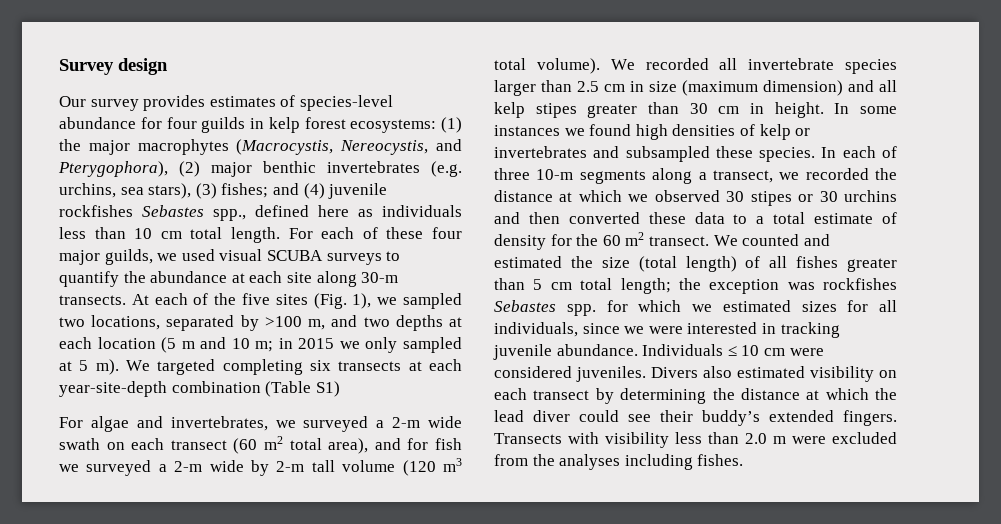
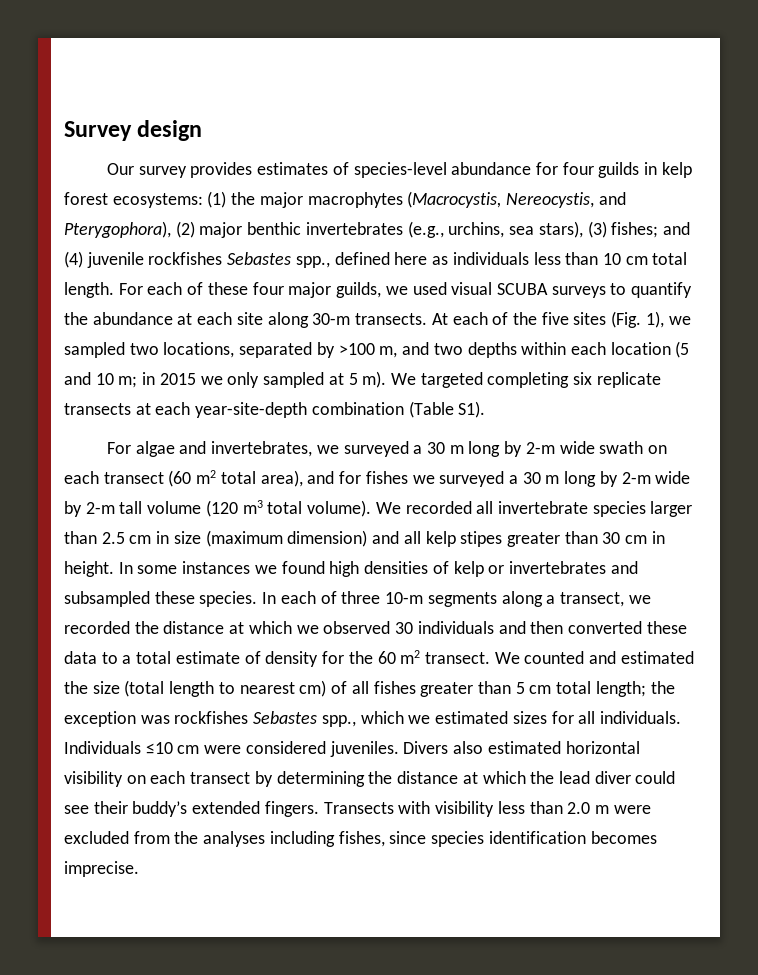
- Our survey provides estimates of species-level abundance for four guilds in kelp forest ecosystems: (1) the major macrophytes (Macrocystis, Nereocystis, and Pterygophora), (2) major benthic invertebrates (e.g. urchins, sea stars), (3) fishes; and (4) juvenile rockfishes Sebastes spp., defined here as individuals less than 10 cm total length.
+ Our survey provides estimates of species-level abundance for four guilds in kelp forest ecosystems: (1) the major macrophytes (Macrocystis, Nereocystis, and Pterygophora), (2) major benthic invertebrates (e.g., urchins, sea stars), (3) fishes; and (4) juvenile rockfishes Sebastes spp., defined here as individuals less than 10 cm total length.
- At each of the five sites (Fig. 1), we sampled two locations, separated by >100 m, and two depths at each location (5 m and 10 m; in 2015 we only sampled at 5 m).
+ At each of the five sites (Fig. 1), we sampled two locations, separated by >100 m, and two depths within each location (5 and 10 m; in 2015 we only sampled at 5 m).
- We targeted completing six transects at each year-site-depth combination (Table S1)
+ We targeted completing six replicate transects at each year-site-depth combination (Table S1).
- For algae and invertebrates, we surveyed a 2-m wide swath on each transect (60 m2 total area), and for fish we surveyed a 2-m wide by 2-m tall volume (120 m3 total volume).
+ For algae and invertebrates, we surveyed a 30 m long by 2-m wide swath on each transect (60 m2 total area), and for fishes we surveyed a 30 m long by 2-m wide by 2-m tall volume (120 m3 total volume).
- In each of three 10-m segments along a transect, we recorded the distance at which we observed 30 stipes or 30 urchins and then converted these data to a total estimate of density for the 60 m2 transect.
+ In each of three 10-m segments along a transect, we recorded the distance at which we observed 30 individuals and then converted these data to a total estimate of density for the 60 m2 transect.
- We counted and estimated the size (total length) of all fishes greater than 5 cm total length; the exception was rockfishes Sebastes spp. for which we estimated sizes for all individuals, since we were interested in tracking juvenile abundance. Individuals ≤ 10 cm were considered juveniles.
+ We counted and estimated the size (total length to nearest cm) of all fishes greater than 5 cm total length; the exception was rockfishes Sebastes spp., which we estimated sizes for all individuals. Individuals ≤10 cm were considered juveniles.
- Divers also estimated visibility on each transect by determining the distance at which the lead diver could see their buddy’s extended fingers.
+ Divers also estimated horizontal visibility on each transect by determining the distance at which the lead diver could see their buddy’s extended fingers.
- Transects with visibility less than 2.0 m were excluded from the analyses including fishes.
+ Transects with visibility less than 2.0 m were excluded from the analyses including fishes, since species identification becomes imprecise.

